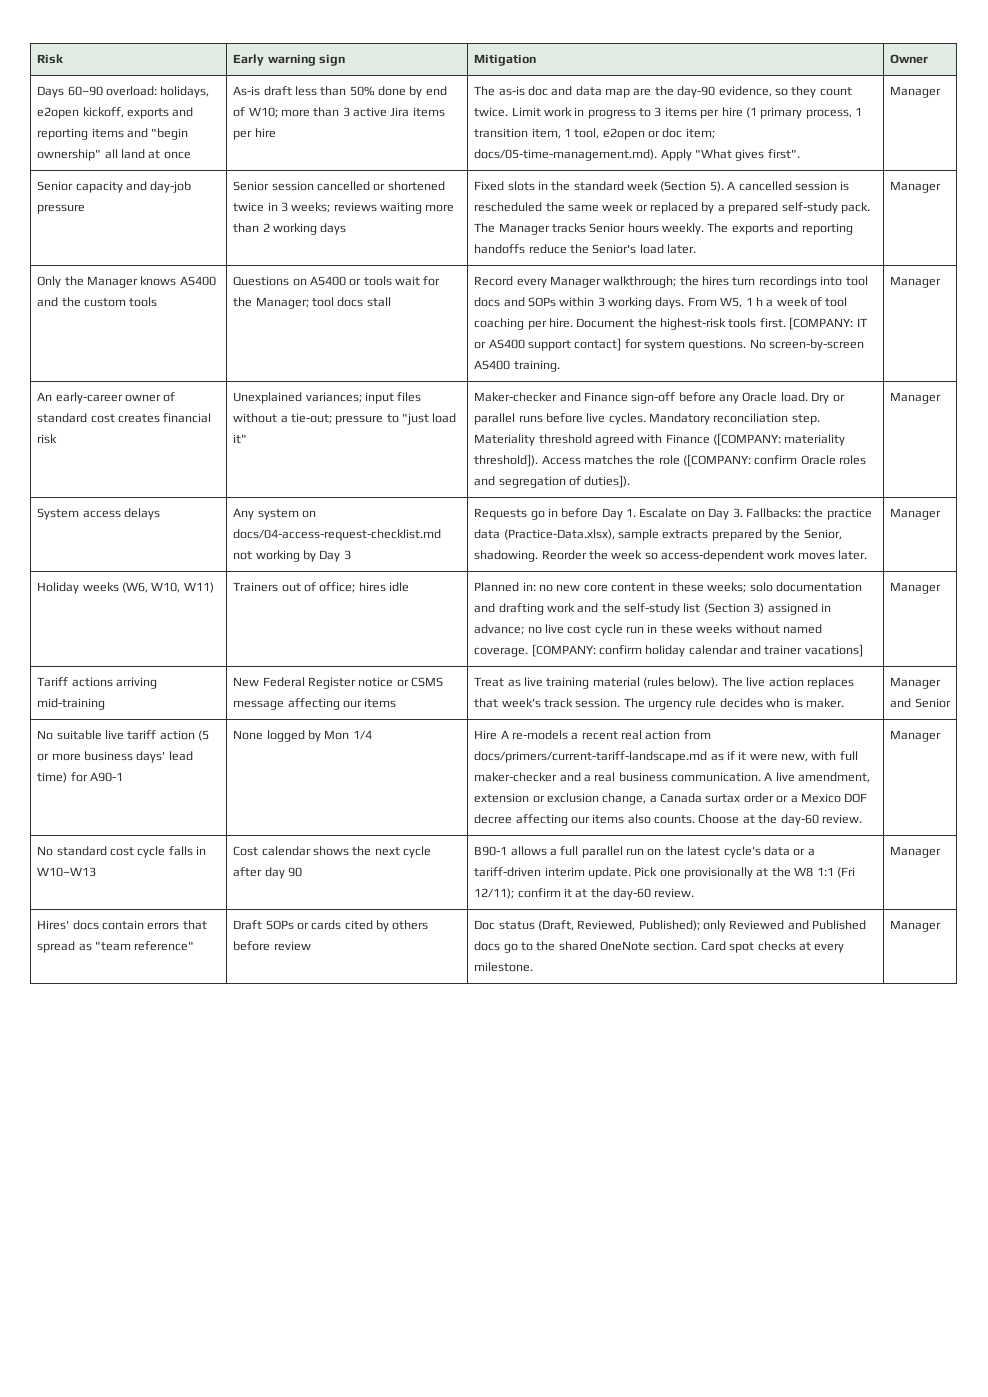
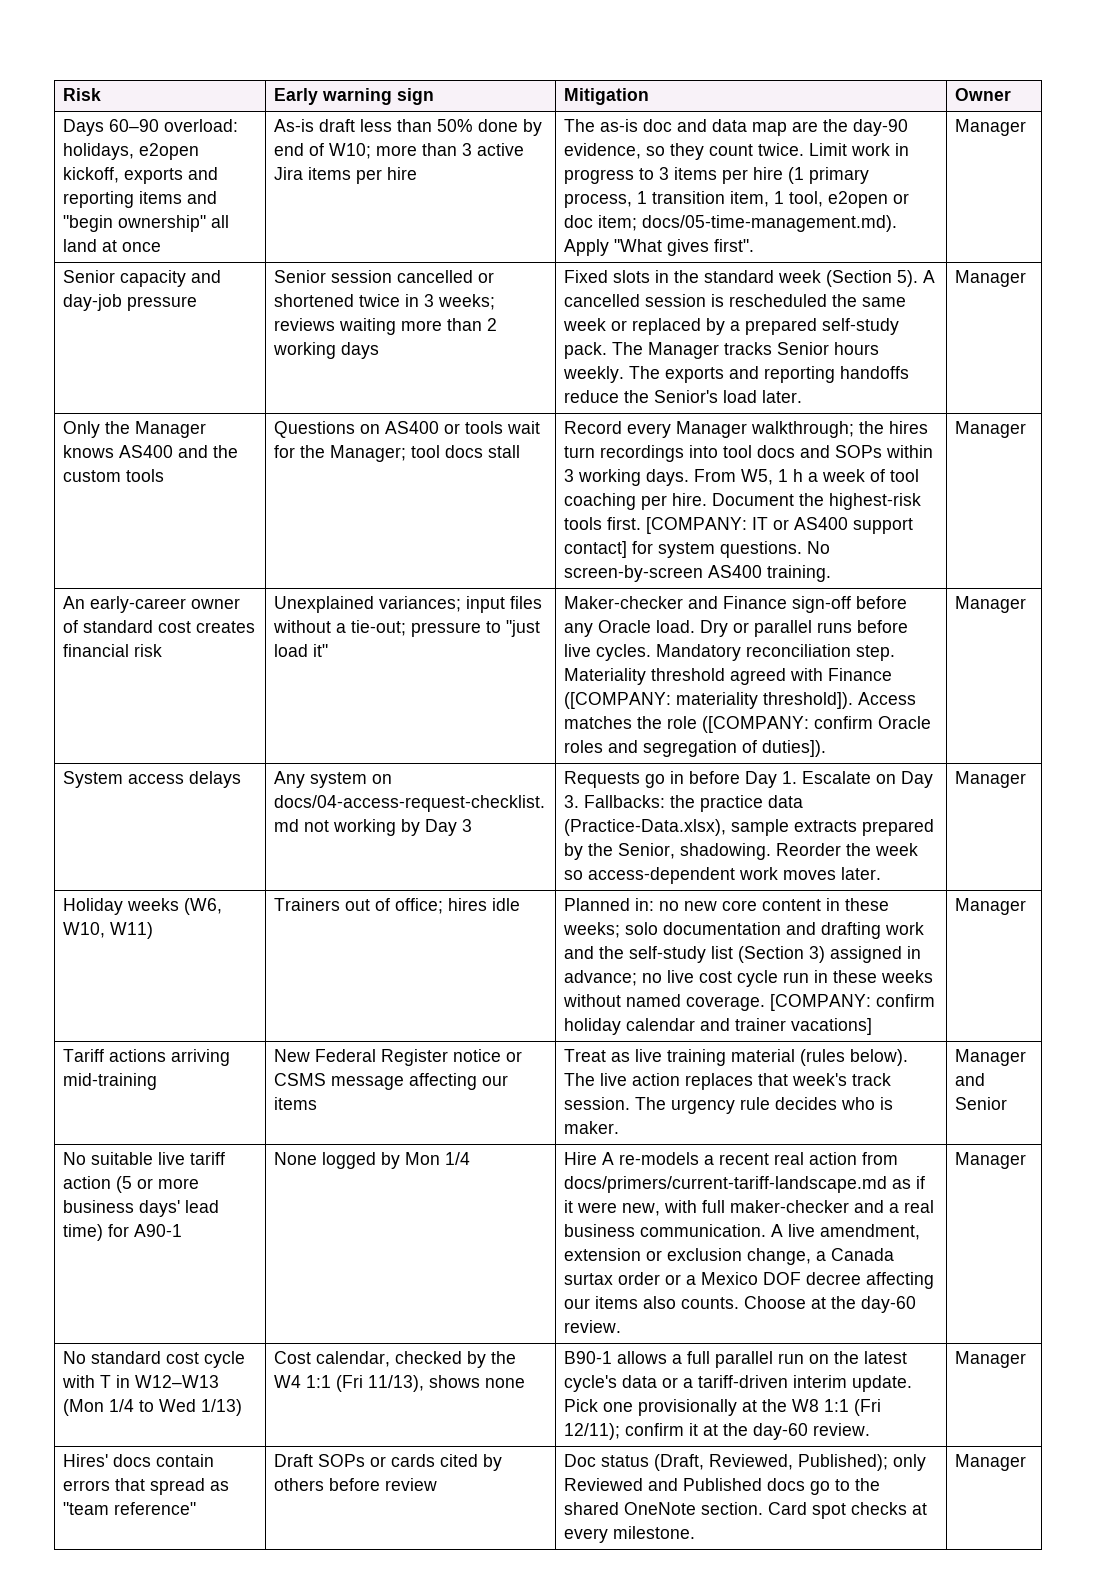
- No standard cost cycle falls in W10–W13 | Cost calendar shows the next cycle after day 90
+ No standard cost cycle with T in W12–W13 (Mon 1/4 to Wed 1/13) | Cost calendar, checked by the W4 1:1 (Fri 11/13), shows none

